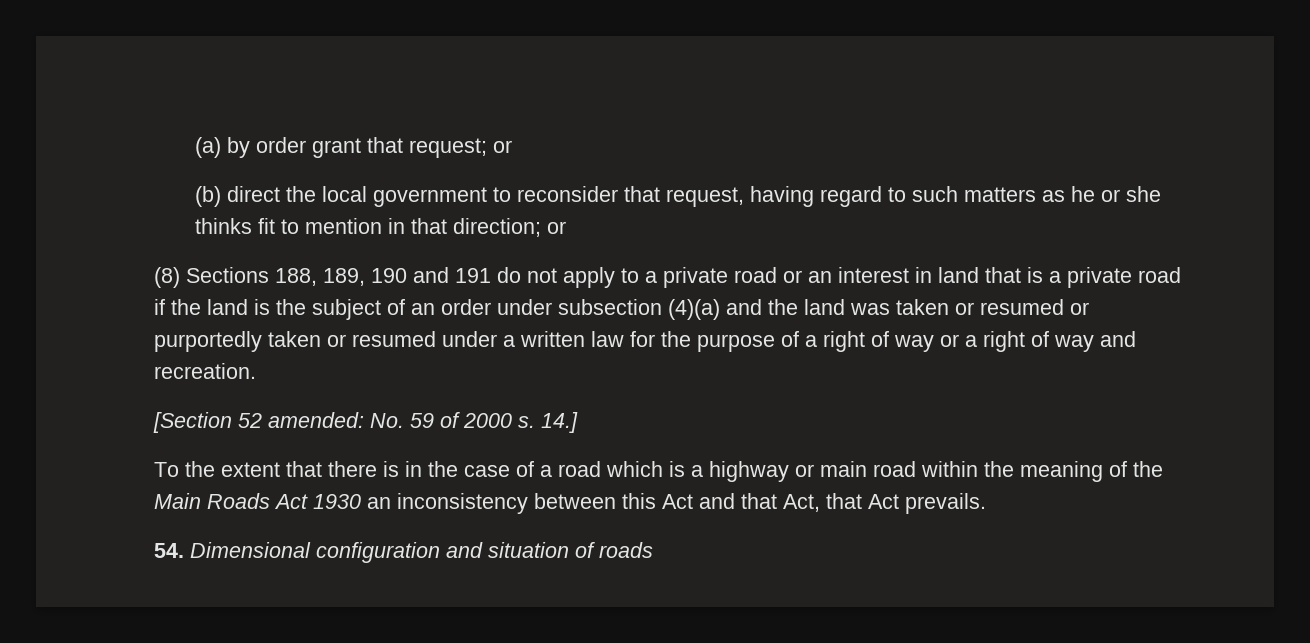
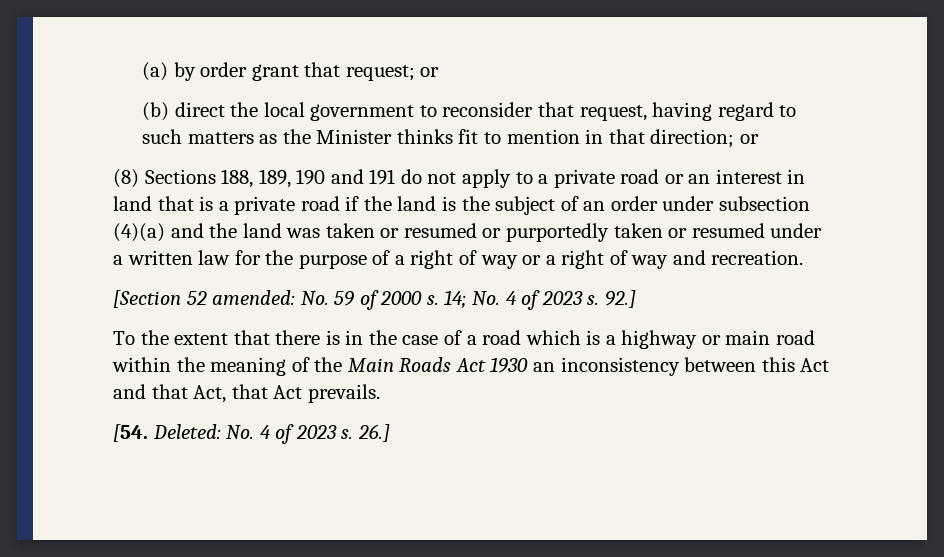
- (b) direct the local government to reconsider that request, having regard to such matters as he or she thinks fit to mention in that direction; or
+ (b) direct the local government to reconsider that request, having regard to such matters as the Minister thinks fit to mention in that direction; or
- 14.]
+ 14; No. 4 of 2023 s. 92.]
- 54. Dimensional configuration and situation of roads
+ [54. Deleted: No. 4 of 2023 s. 26.]

